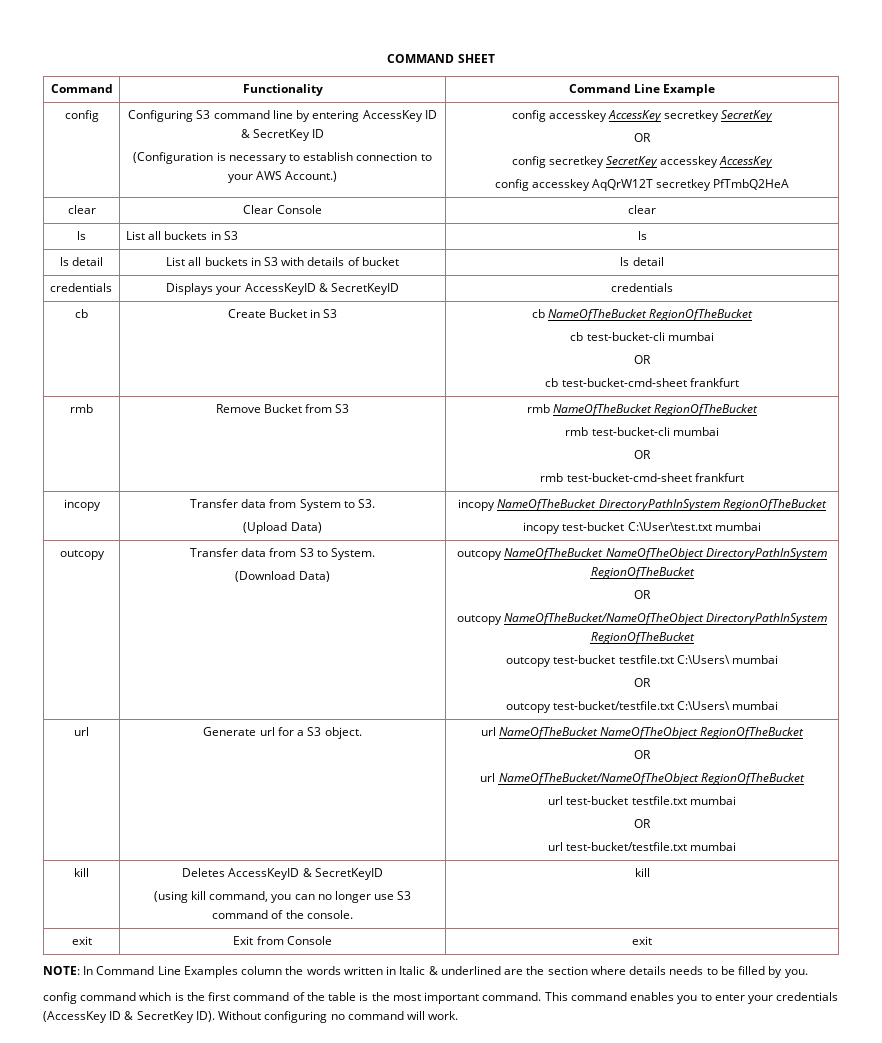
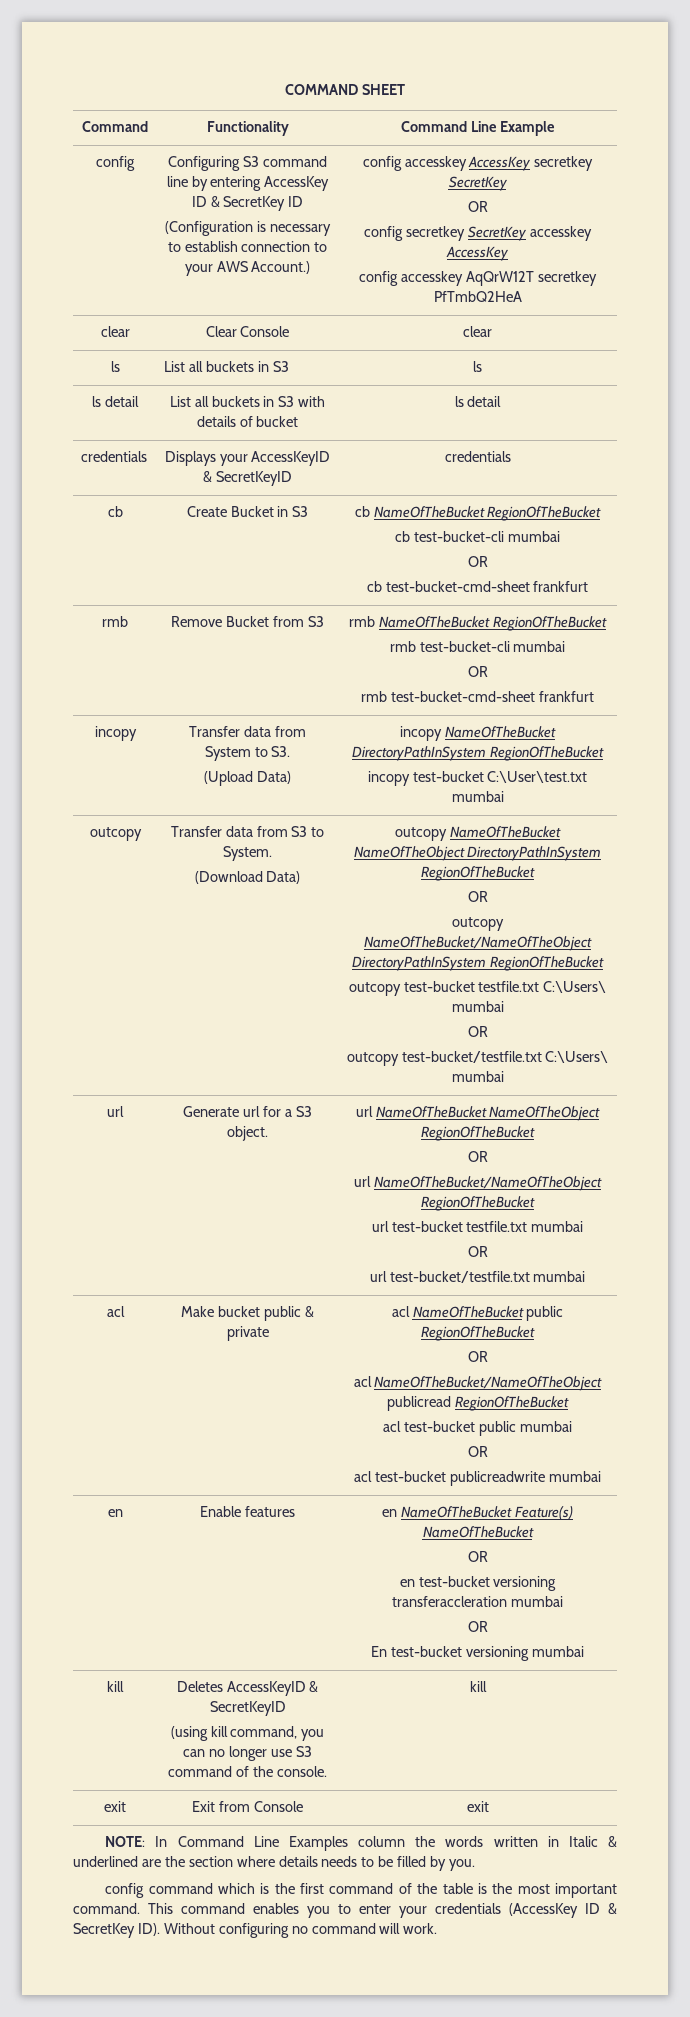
+ acl | Make bucket public & private | acl NameOfTheBucket public RegionOfTheBucket
+ OR
+ acl NameOfTheBucket/NameOfTheObject publicread RegionOfTheBucket
+ acl test-bucket public mumbai
+ OR
+ acl test-bucket publicreadwrite mumbai
+ en | Enable features | en NameOfTheBucket Feature(s) NameOfTheBucket
+ OR
+ en test-bucket versioning transferaccleration mumbai
+ OR
+ En test-bucket versioning mumbai

